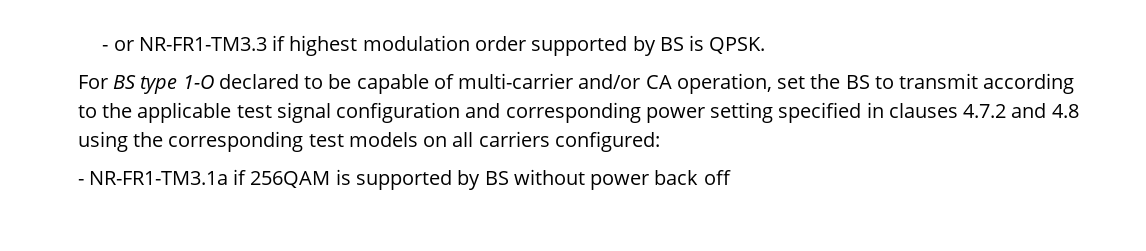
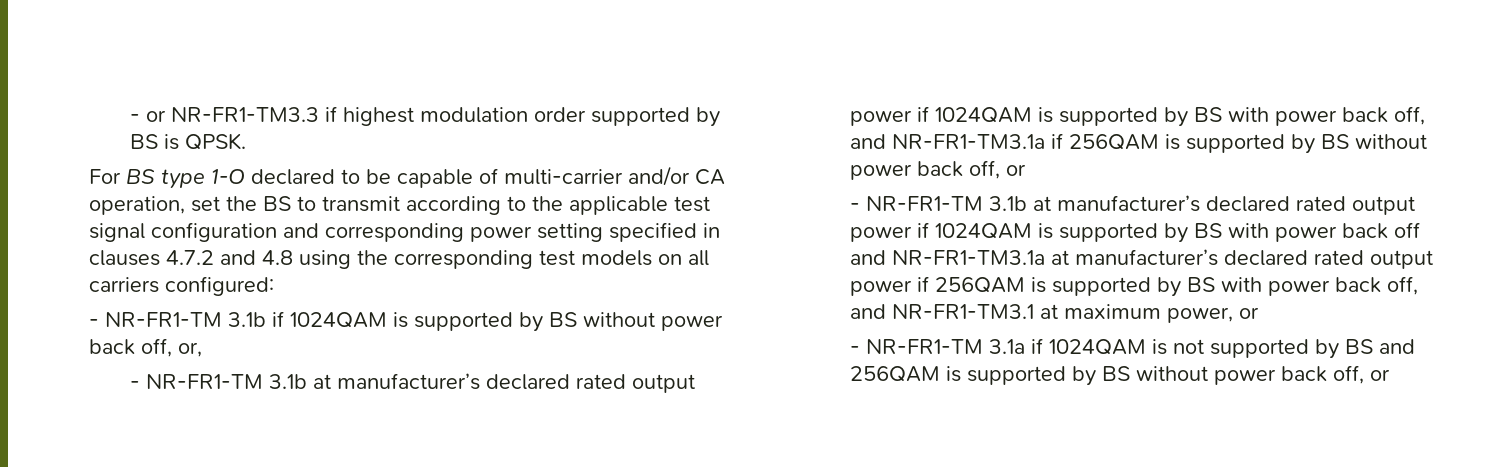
- - NR-FR1-TM3.1a if 256QAM is supported by BS without power back off
+ - NR-FR1-TM 3.1b if 1024QAM is supported by BS without power back off, or,
+ - NR-FR1-TM 3.1b at manufacturer’s declared rated output power if 1024QAM is supported by BS with power back off, and NR-FR1-TM3.1a if 256QAM is supported by BS without power back off, or
+ - NR-FR1-TM 3.1b at manufacturer’s declared rated output power if 1024QAM is supported by BS with power back off and NR-FR1-TM3.1a at manufacturer’s declared rated output power if 256QAM is supported by BS with power back off, and NR-FR1-TM3.1 at maximum power, or
+ - NR-FR1-TM 3.1a if 1024QAM is not supported by BS and 256QAM is supported by BS without power back off, or

